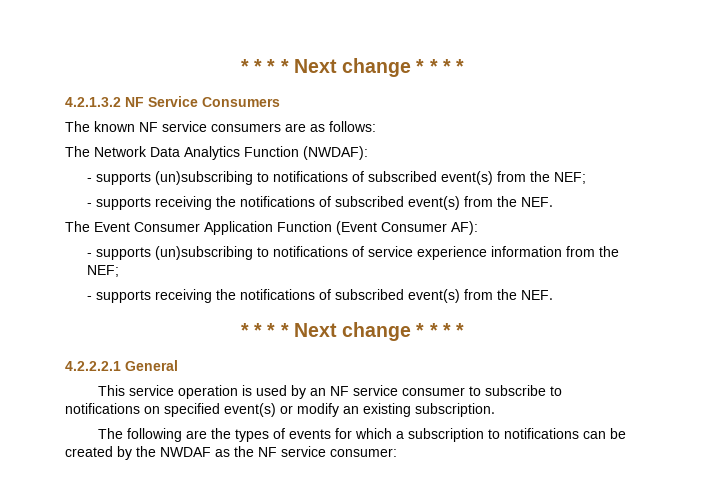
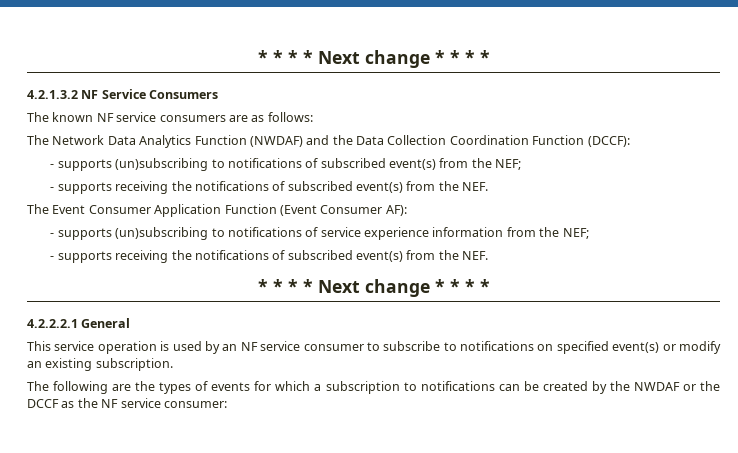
- The Network Data Analytics Function (NWDAF):
+ The Network Data Analytics Function (NWDAF) and the Data Collection Coordination Function (DCCF):
- The following are the types of events for which a subscription to notifications can be created by the NWDAF as the NF service consumer:
+ The following are the types of events for which a subscription to notifications can be created by the NWDAF or the DCCF as the NF service consumer:

